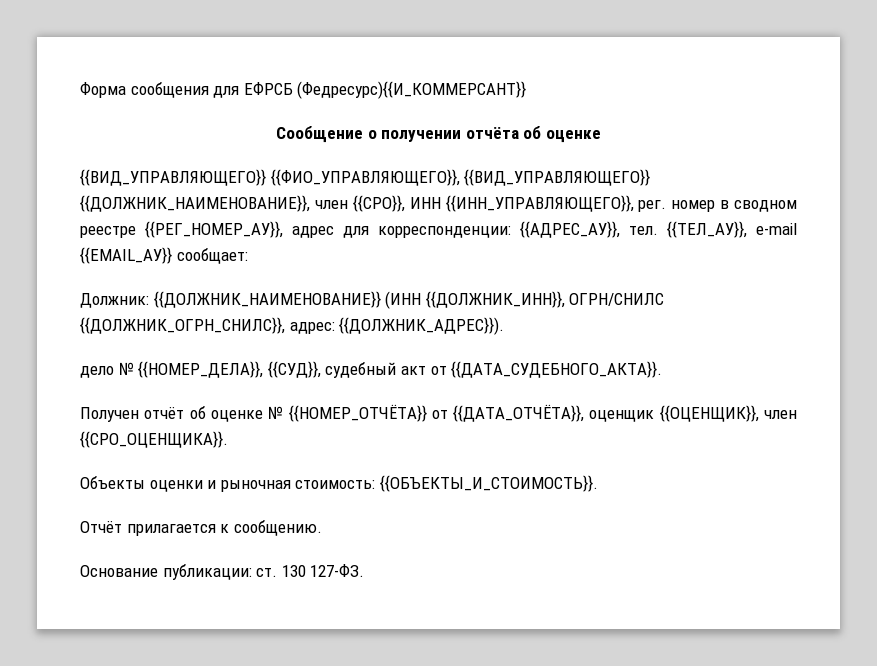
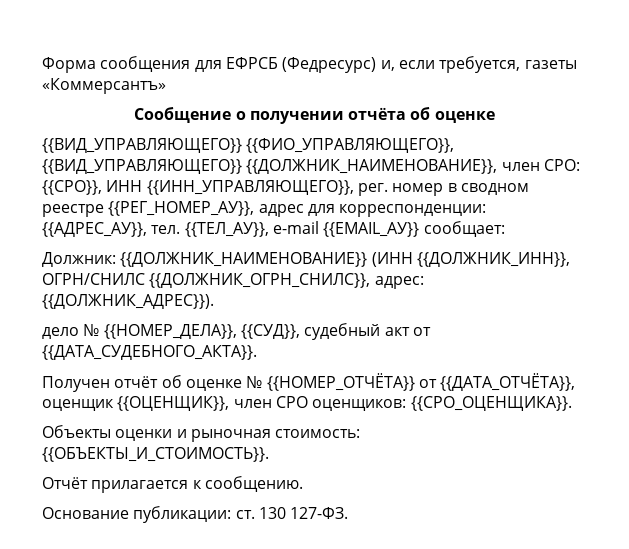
- Форма сообщения для ЕФРСБ (Федресурс){{И_КОММЕРСАНТ}}
+ Форма сообщения для ЕФРСБ (Федресурс) и, если требуется, газеты «Коммерсантъ»
- {{ВИД_УПРАВЛЯЮЩЕГО}} {{ФИО_УПРАВЛЯЮЩЕГО}}, {{ВИД_УПРАВЛЯЮЩЕГО}} {{ДОЛЖНИК_НАИМЕНОВАНИЕ}}, член {{СРО}}, ИНН {{ИНН_УПРАВЛЯЮЩЕГО}}, рег. номер в сводном реестре {{РЕГ_НОМЕР_АУ}}, адрес для корреспонденции: {{АДРЕС_АУ}}, тел.
+ {{ВИД_УПРАВЛЯЮЩЕГО}} {{ФИО_УПРАВЛЯЮЩЕГО}}, {{ВИД_УПРАВЛЯЮЩЕГО}} {{ДОЛЖНИК_НАИМЕНОВАНИЕ}}, член СРО: {{СРО}}, ИНН {{ИНН_УПРАВЛЯЮЩЕГО}}, рег. номер в сводном реестре {{РЕГ_НОМЕР_АУ}}, адрес для корреспонденции: {{АДРЕС_АУ}}, тел.
- Получен отчёт об оценке № {{НОМЕР_ОТЧЁТА}} от {{ДАТА_ОТЧЁТА}}, оценщик {{ОЦЕНЩИК}}, член {{СРО_ОЦЕНЩИКА}}.
+ Получен отчёт об оценке № {{НОМЕР_ОТЧЁТА}} от {{ДАТА_ОТЧЁТА}}, оценщик {{ОЦЕНЩИК}}, член СРО оценщиков: {{СРО_ОЦЕНЩИКА}}.

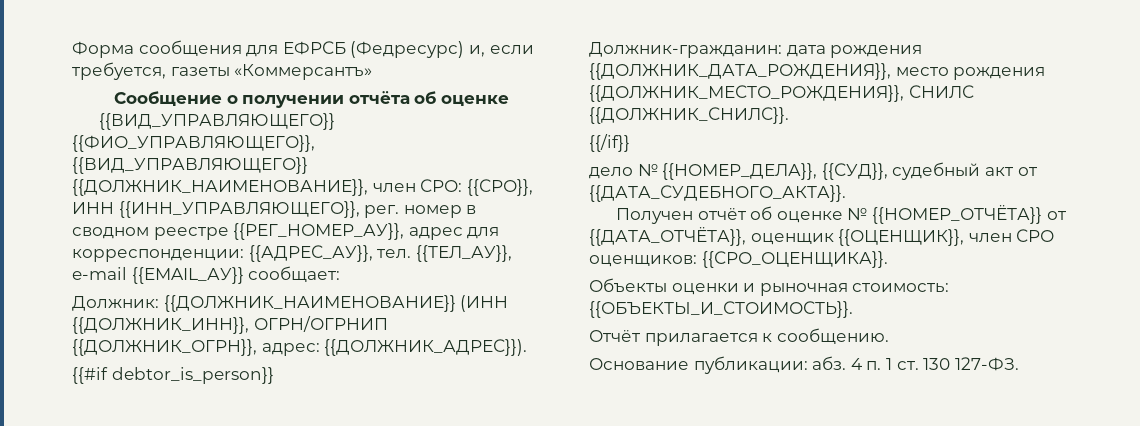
- Должник: {{ДОЛЖНИК_НАИМЕНОВАНИЕ}} (ИНН {{ДОЛЖНИК_ИНН}}, ОГРН/СНИЛС {{ДОЛЖНИК_ОГРН_СНИЛС}}, адрес: {{ДОЛЖНИК_АДРЕС}}).
+ Должник: {{ДОЛЖНИК_НАИМЕНОВАНИЕ}} (ИНН {{ДОЛЖНИК_ИНН}}, ОГРН/ОГРНИП {{ДОЛЖНИК_ОГРН}}, адрес: {{ДОЛЖНИК_АДРЕС}}).
+ {{#if debtor_is_person}}
+ Должник-гражданин: дата рождения {{ДОЛЖНИК_ДАТА_РОЖДЕНИЯ}}, место рождения {{ДОЛЖНИК_МЕСТО_РОЖДЕНИЯ}}, СНИЛС {{ДОЛЖНИК_СНИЛС}}.
+ {{/if}}
- Основание публикации: ст. 130 127-ФЗ.
+ Основание публикации: абз. 4 п. 1 ст. 130 127-ФЗ.

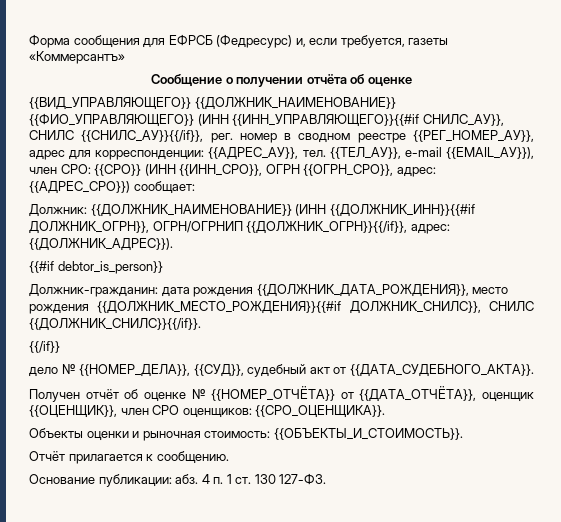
- {{ВИД_УПРАВЛЯЮЩЕГО}} {{ФИО_УПРАВЛЯЮЩЕГО}}, {{ВИД_УПРАВЛЯЮЩЕГО}} {{ДОЛЖНИК_НАИМЕНОВАНИЕ}}, член СРО: {{СРО}}, ИНН {{ИНН_УПРАВЛЯЮЩЕГО}}, рег. номер в сводном реестре {{РЕГ_НОМЕР_АУ}}, адрес для корреспонденции: {{АДРЕС_АУ}}, тел.
+ {{ВИД_УПРАВЛЯЮЩЕГО}} {{ДОЛЖНИК_НАИМЕНОВАНИЕ}} {{ФИО_УПРАВЛЯЮЩЕГО}} (ИНН {{ИНН_УПРАВЛЯЮЩЕГО}}{{#if СНИЛС_АУ}}, СНИЛС {{СНИЛС_АУ}}{{/if}}, рег. номер в сводном реестре {{РЕГ_НОМЕР_АУ}}, адрес для корреспонденции: {{АДРЕС_АУ}}, тел.
- {{ТЕЛ_АУ}}, e-mail {{EMAIL_АУ}} сообщает:
+ {{ТЕЛ_АУ}}, e-mail {{EMAIL_АУ}}), член СРО: {{СРО}} (ИНН {{ИНН_СРО}}, ОГРН {{ОГРН_СРО}}, адрес: {{АДРЕС_СРО}}) сообщает:
- Должник: {{ДОЛЖНИК_НАИМЕНОВАНИЕ}} (ИНН {{ДОЛЖНИК_ИНН}}, ОГРН/ОГРНИП {{ДОЛЖНИК_ОГРН}}, адрес: {{ДОЛЖНИК_АДРЕС}}).
+ Должник: {{ДОЛЖНИК_НАИМЕНОВАНИЕ}} (ИНН {{ДОЛЖНИК_ИНН}}{{#if ДОЛЖНИК_ОГРН}}, ОГРН/ОГРНИП {{ДОЛЖНИК_ОГРН}}{{/if}}, адрес: {{ДОЛЖНИК_АДРЕС}}).
- Должник-гражданин: дата рождения {{ДОЛЖНИК_ДАТА_РОЖДЕНИЯ}}, место рождения {{ДОЛЖНИК_МЕСТО_РОЖДЕНИЯ}}, СНИЛС {{ДОЛЖНИК_СНИЛС}}.
+ Должник-гражданин: дата рождения {{ДОЛЖНИК_ДАТА_РОЖДЕНИЯ}}, место рождения {{ДОЛЖНИК_МЕСТО_РОЖДЕНИЯ}}{{#if ДОЛЖНИК_СНИЛС}}, СНИЛС {{ДОЛЖНИК_СНИЛС}}{{/if}}.

